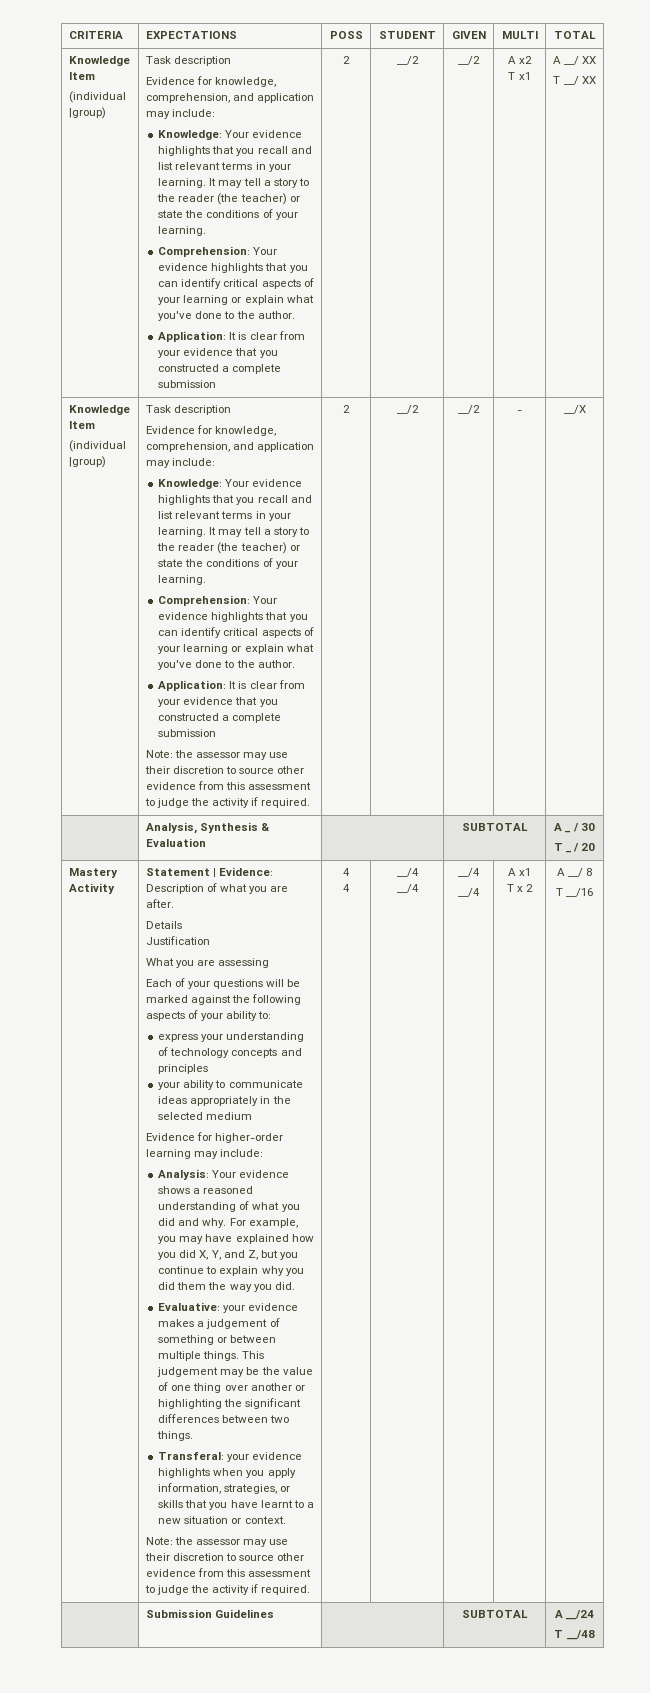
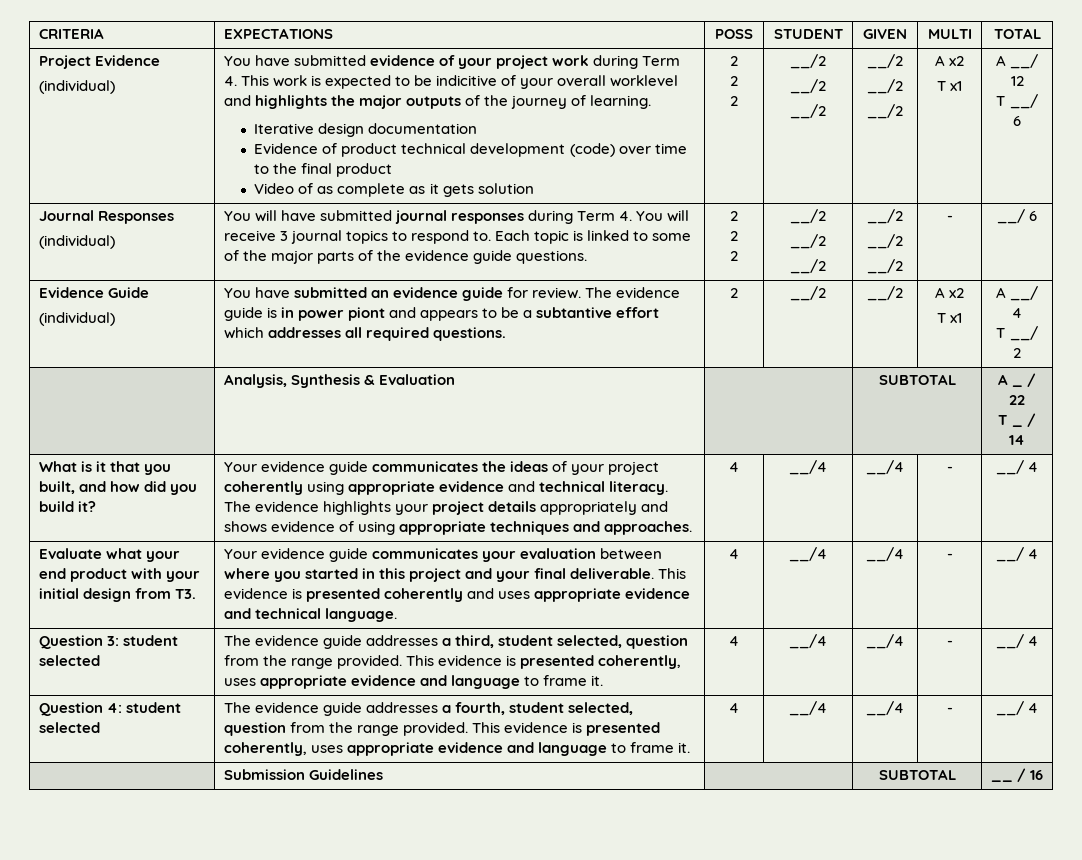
  CRITERIA | EXPECTATIONS | POSS | STUDENT | GIVEN | MULTI | TOTAL
- Knowledge Item
- (individual |group) | Task description
- Evidence for knowledge, comprehension, and application may include:
- Knowledge: Your evidence highlights that you recall and list relevant terms in your learning. It may tell a story to the reader (the teacher) or state the conditions of your learning.
- Comprehension: Your evidence highlights that you can identify critical aspects of your learning or explain what you've done to the author.
- Application: It is clear from your evidence that you constructed a complete submission
+ Project Evidence
+ (individual) | You have submitted evidence of your project work during Term 4. This work is expected to be indicitive of your overall worklevel and highlights the major outputs of the journey of learning.
+ Iterative design documentation
+ Evidence of product technical development (code) over time to the final product
+ Video of as complete as it gets solution | 2
+ 2
+ 2 | __/2
+ __/2
+ __/2 | __/2
+ __/2
+ __/2 | A x2
+ T x1 | A __/ 12
+ T __/ 6
+ Journal Responses
+ (individual) | You will have submitted journal responses during Term 4. You will receive 3 journal topics to respond to. Each topic is linked to some of the major parts of the evidence guide questions. | 2
+ 2
+ 2 | __/2
+ __/2
+ __/2 | __/2
+ __/2
+ __/2 | - | __/ 6
+ Evidence Guide
+ (individual) | You have submitted an evidence guide for review. The evidence guide is in power piont and appears to be a subtantive effort which addresses all required questions.
- A __/ XX
- T __/ XX
- Knowledge Item
- (individual |group) | Task description
- Evidence for knowledge, comprehension, and application may include:
- Knowledge: Your evidence highlights that you recall and list relevant terms in your learning. It may tell a story to the reader (the teacher) or state the conditions of your learning.
- Comprehension: Your evidence highlights that you can identify critical aspects of your learning or explain what you've done to the author.
- Application: It is clear from your evidence that you constructed a complete submission
- Note: the assessor may use their discretion to source other evidence from this assessment to judge the activity if required. | 2 | __/2 | __/2 | - | __/X
+ A __/ 4
+ T __/ 2
- | Analysis, Synthesis & Evaluation | | SUBTOTAL | A _ / 30
- T _ / 20
- Mastery Activity | Statement | Evidence: Description of what you are after.
- Details
- Justification
- What you are assessing
- Each of your questions will be marked against the following aspects of your ability to:
- express your understanding of technology concepts and principles
- your ability to communicate ideas appropriately in the selected medium
- Evidence for higher-order learning may include:
- Analysis: Your evidence shows a reasoned understanding of what you did and why. For example, you may have explained how you did X, Y, and Z, but you continue to explain why you did them the way you did.
- Evaluative: your evidence makes a judgement of something or between multiple things. This judgement may be the value of one thing over another or highlighting the significant differences between two things.
- Transferal: your evidence highlights when you apply information, strategies, or skills that you have learnt to a new situation or context.
- Note: the assessor may use their discretion to source other evidence from this assessment to judge the activity if required. | 4
- 4 | __/4
- __/4 | __/4
- __/4 | A x1
- T x 2 | A __/ 8
- T __/16
+ | Analysis, Synthesis & Evaluation | | SUBTOTAL | A _ / 22
+ T _ / 14
+ What is it that you built, and how did you build it? | Your evidence guide communicates the ideas of your project coherently using appropriate evidence and technical literacy. The evidence highlights your project details appropriately and shows evidence of using appropriate techniques and approaches. | 4 | __/4 | __/4 | - | __/ 4
+ Evaluate what your end product with your initial design from T3. | Your evidence guide communicates your evaluation between where you started in this project and your final deliverable. This evidence is presented coherently and uses appropriate evidence and technical language. | 4 | __/4 | __/4 | - | __/ 4
+ Question 3: student selected | The evidence guide addresses a third, student selected, question from the range provided. This evidence is presented coherently, uses appropriate evidence and language to frame it. | 4 | __/4 | __/4 | - | __/ 4
+ Question 4: student selected | The evidence guide addresses a fourth, student selected, question from the range provided. This evidence is presented coherently, uses appropriate evidence and language to frame it. | 4 | __/4 | __/4 | - | __/ 4
- | Submission Guidelines | | SUBTOTAL | A __/24
- T __/48
+ | Submission Guidelines | | SUBTOTAL | __ / 16

